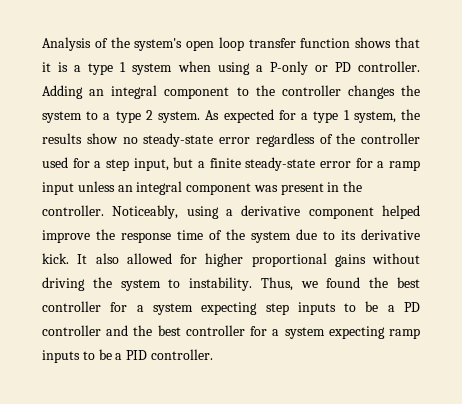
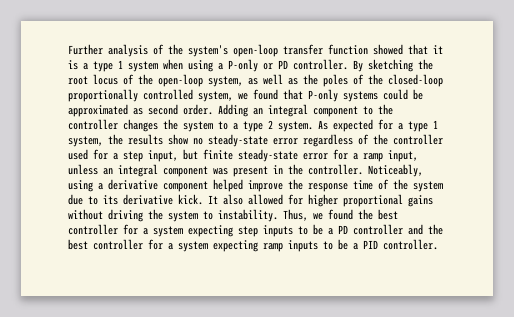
- Analysis of the system's open loop transfer function shows that it is a type 1 system when using a P-only or PD controller.
+ Further analysis of the system's open-loop transfer function showed that it is a type 1 system when using a P-only or PD controller.
+ By sketching the root locus of the open-loop system, as well as the poles of the closed-loop proportionally controlled system, we found that P-only systems could be approximated as second order.
- As expected for a type 1 system, the results show no steady-state error regardless of the controller used for a step input, but a finite steady-state error for a ramp input unless an integral component was present in the controller.
+ As expected for a type 1 system, the results show no steady-state error regardless of the controller used for a step input, but finite steady-state error for a ramp input, unless an integral component was present in the controller.

